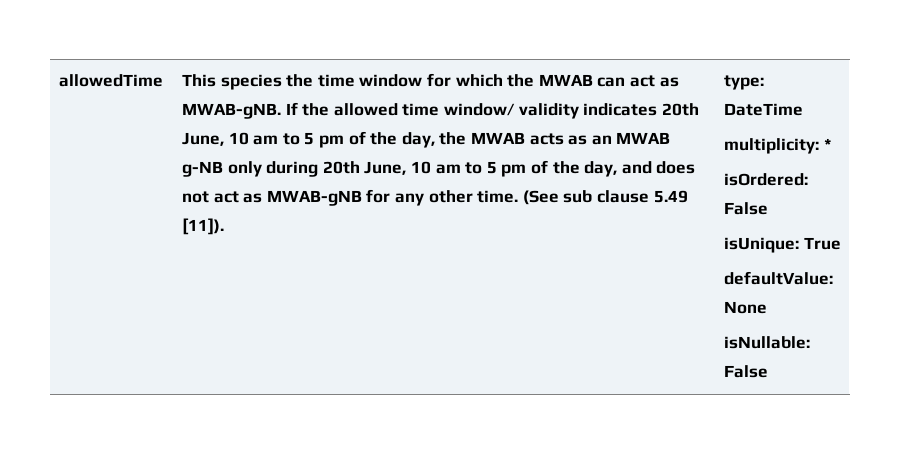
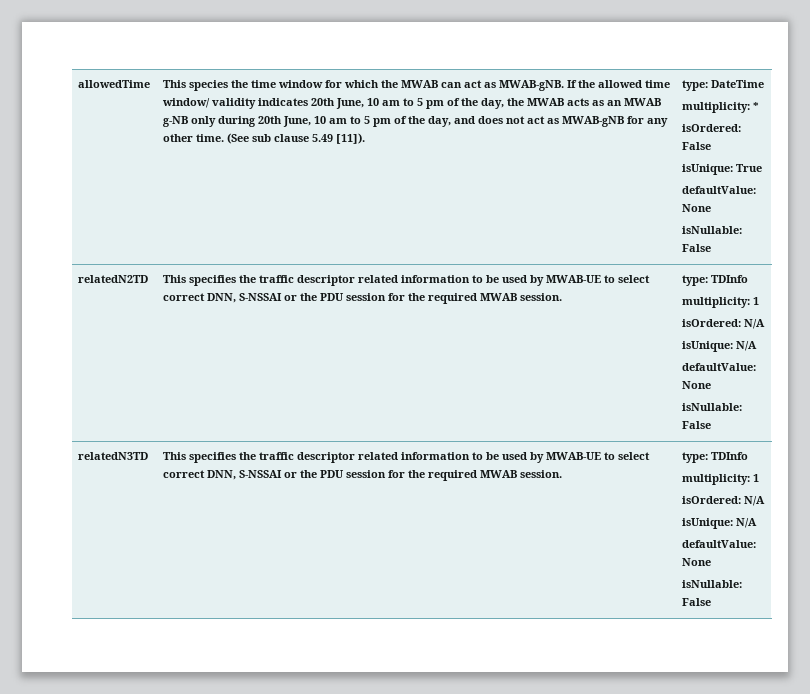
+ relatedN2TD | This specifies the traffic descriptor related information to be used by MWAB-UE to select correct DNN, S-NSSAI or the PDU session for the required MWAB session. | type: TDInfo
+ multiplicity: 1
+ isOrdered: N/A
+ isUnique: N/A
+ defaultValue: None
+ isNullable: False
+ relatedN3TD | This specifies the traffic descriptor related information to be used by MWAB-UE to select correct DNN, S-NSSAI or the PDU session for the required MWAB session. | type: TDInfo
+ multiplicity: 1
+ isOrdered: N/A
+ isUnique: N/A
+ defaultValue: None
+ isNullable: False

